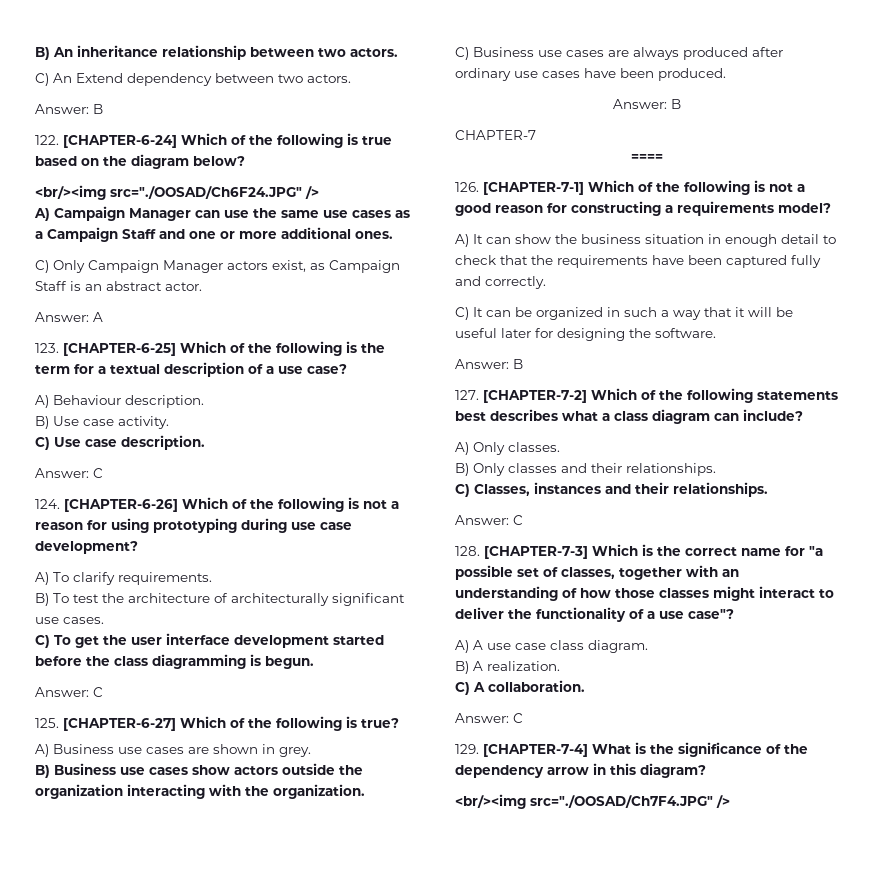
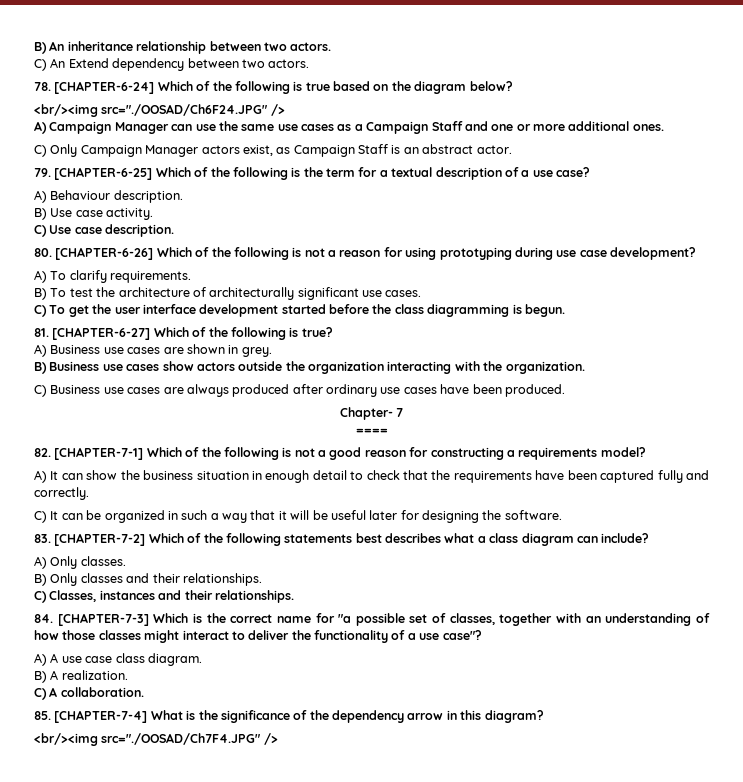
  C) An Extend dependency between two actors.
- Answer: B
- 122. [CHAPTER-6-24] Which of the following is true based on the diagram below?
+ 78. [CHAPTER-6-24] Which of the following is true based on the diagram below?
- Answer: A
- 123. [CHAPTER-6-25] Which of the following is the term for a textual description of a use case?
+ 79. [CHAPTER-6-25] Which of the following is the term for a textual description of a use case?
  C) Use case description.
- Answer: C
- 124. [CHAPTER-6-26] Which of the following is not a reason for using prototyping during use case development?
+ 80. [CHAPTER-6-26] Which of the following is not a reason for using prototyping during use case development?
  C) To get the user interface development started before the class diagramming is begun.
- Answer: C
- 125. [CHAPTER-6-27] Which of the following is true?
+ 81. [CHAPTER-6-27] Which of the following is true?
  C) Business use cases are always produced after ordinary use cases have been produced.
- Answer: B
- CHAPTER-7
+ Chapter- 7
- 126. [CHAPTER-7-1] Which of the following is not a good reason for constructing a requirements model?
+ 82. [CHAPTER-7-1] Which of the following is not a good reason for constructing a requirements model?
  C) It can be organized in such a way that it will be useful later for designing the software.
- Answer: B
- 127. [CHAPTER-7-2] Which of the following statements best describes what a class diagram can include?
+ 83. [CHAPTER-7-2] Which of the following statements best describes what a class diagram can include?
  C) Classes, instances and their relationships.
- Answer: C
- 128. [CHAPTER-7-3] Which is the correct name for "a possible set of classes, together with an understanding of how those classes might interact to deliver the functionality of a use case"?
+ 84. [CHAPTER-7-3] Which is the correct name for "a possible set of classes, together with an understanding of how those classes might interact to deliver the functionality of a use case"?
  C) A collaboration.
- Answer: C
- 129. [CHAPTER-7-4] What is the significance of the dependency arrow in this diagram?
+ 85. [CHAPTER-7-4] What is the significance of the dependency arrow in this diagram?

